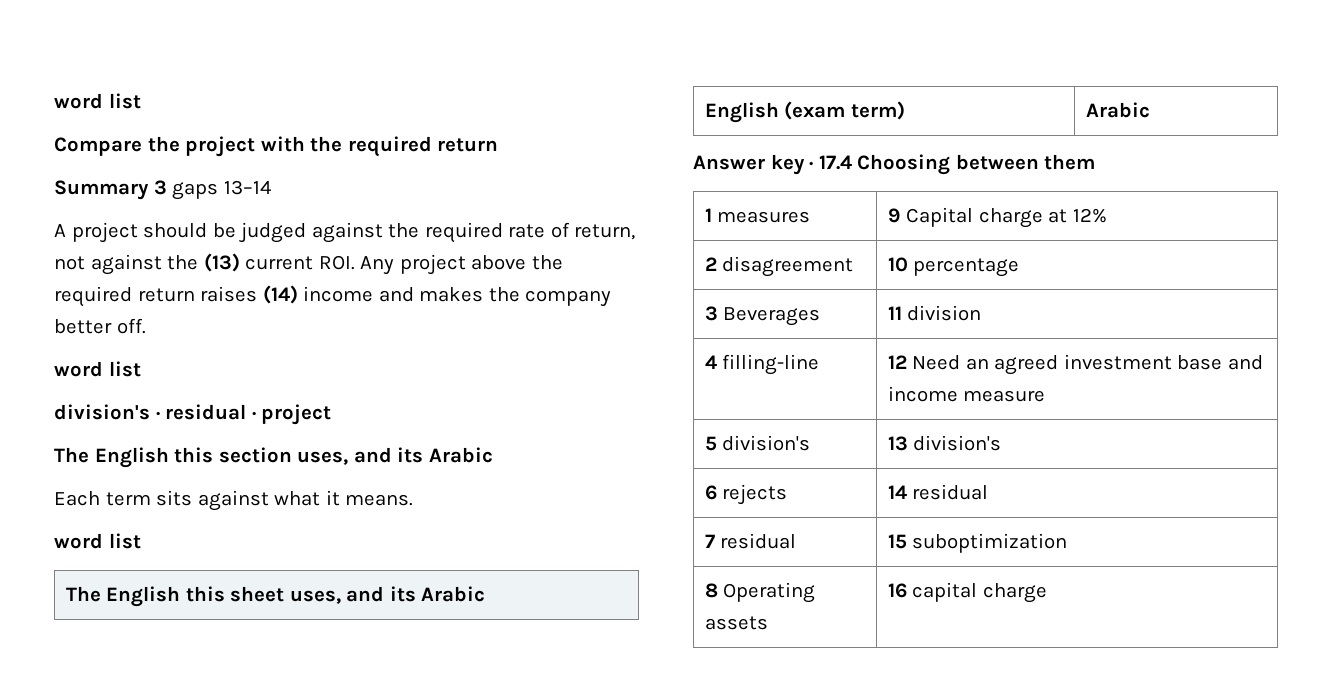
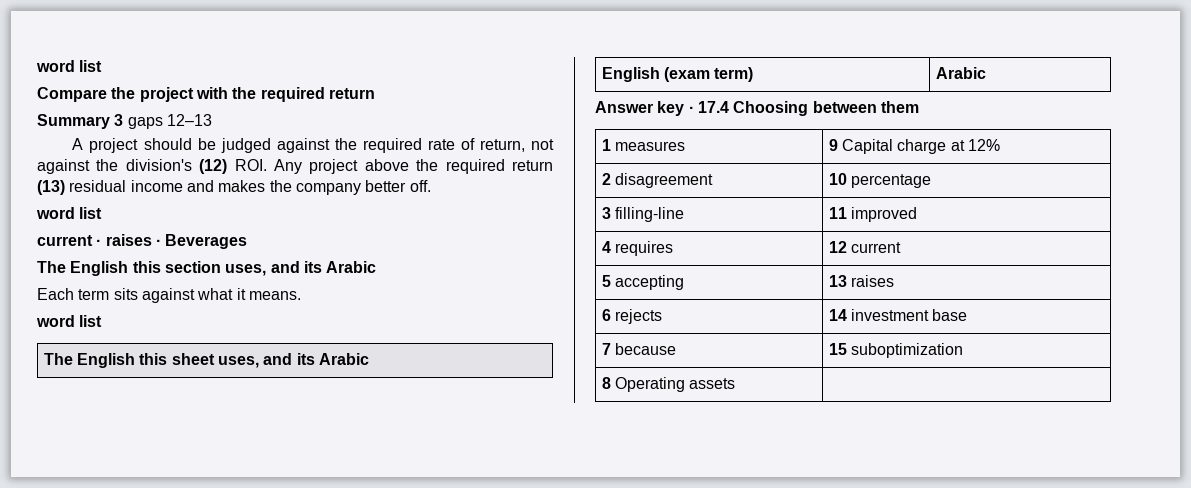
- Summary 3 gaps 13–14
+ Summary 3 gaps 12–13
- A project should be judged against the required rate of return, not against the (13) current ROI. Any project above the required return raises (14) income and makes the company better off.
+ A project should be judged against the required rate of return, not against the division's (12) ROI. Any project above the required return (13) residual income and makes the company better off.
- division's · residual · project
+ current · raises · Beverages
- 3 Beverages | 11 division
+ 3 filling-line | 11 improved
- 4 filling-line | 12 Need an agreed investment base and income measure
+ 4 requires | 12 current
- 5 division's | 13 division's
+ 5 accepting | 13 raises
- 6 rejects | 14 residual
+ 6 rejects | 14 investment base
- 7 residual | 15 suboptimization
+ 7 because | 15 suboptimization
- 8 Operating assets | 16 capital charge
+ 8 Operating assets |

